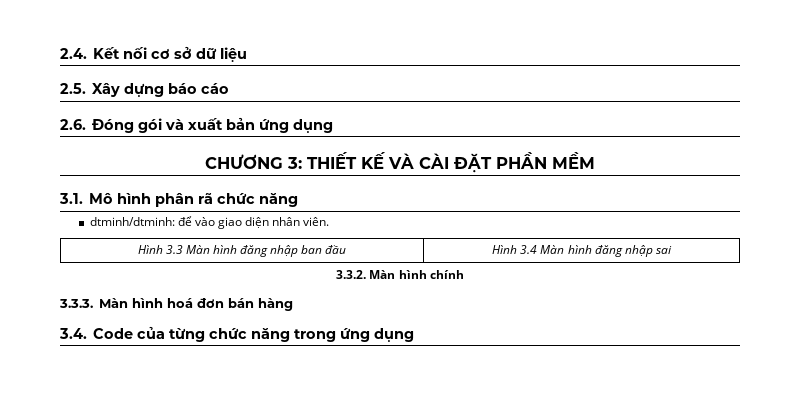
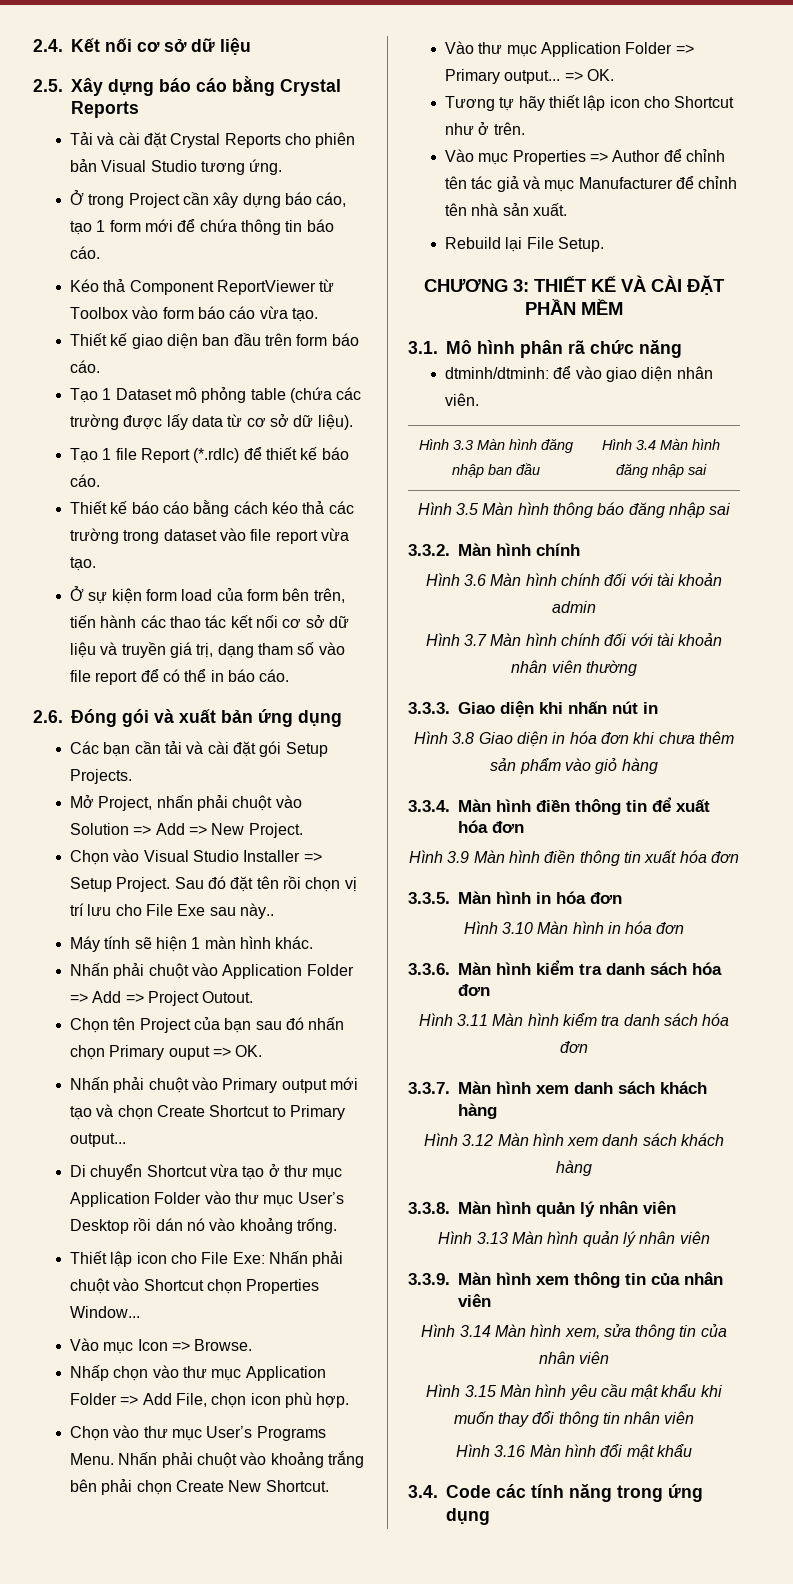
- 2.5. Xây dựng báo cáo
+ 2.5. Xây dựng báo cáo bằng Crystal Reports
+ Tải và cài đặt Crystal Reports cho phiên bản Visual Studio tương ứng.
+ Ở trong Project cần xây dựng báo cáo, tạo 1 form mới để chứa thông tin báo cáo.
+ Kéo thả Component ReportViewer từ Toolbox vào form báo cáo vừa tạo.
+ Thiết kế giao diện ban đầu trên form báo cáo.
+ Tạo 1 Dataset mô phỏng table (chứa các trường được lấy data từ cơ sở dữ liệu).
+ Tạo 1 file Report (*.rdlc) để thiết kế báo cáo.
+ Thiết kế báo cáo bằng cách kéo thả các trường trong dataset vào file report vừa tạo.
+ Ở sự kiện form load của form bên trên, tiến hành các thao tác kết nối cơ sở dữ liệu và truyền giá trị, dạng tham số vào file report để có thể in báo cáo.
+ Các bạn cần tải và cài đặt gói Setup Projects.
+ Mở Project, nhấn phải chuột vào Solution => Add => New Project.
+ Chọn vào Visual Studio Installer => Setup Project. Sau đó đặt tên rồi chọn vị trí lưu cho File Exe sau này..
+ Máy tính sẽ hiện 1 màn hình khác.
+ Nhấn phải chuột vào Application Folder => Add => Project Outout.
+ Chọn tên Project của bạn sau đó nhấn chọn Primary ouput => OK.
+ Nhấn phải chuột vào Primary output mới tạo và chọn Create Shortcut to Primary output...
+ Di chuyển Shortcut vừa tạo ở thư mục Application Folder vào thư mục User’s Desktop rồi dán nó vào khoảng trống.
+ Thiết lập icon cho File Exe: Nhấn phải chuột vào Shortcut chọn Properties Window...
+ Vào mục Icon => Browse.
+ Nhấp chọn vào thư mục Application Folder => Add File, chọn icon phù hợp.
+ Chọn vào thư mục User’s Programs Menu. Nhấn phải chuột vào khoảng trắng bên phải chọn Create New Shortcut.
+ Vào thư mục Application Folder => Primary output... => OK.
+ Tương tự hãy thiết lập icon cho Shortcut như ở trên.
+ Vào mục Properties => Author để chỉnh tên tác giả và mục Manufacturer để chỉnh tên nhà sản xuất.
+ Rebuild lại File Setup.
+ Hình 3.5 Màn hình thông báo đăng nhập sai
  3.3.2. Màn hình chính
- 3.3.3. Màn hình hoá đơn bán hàng
- 3.4. Code của từng chức năng trong ứng dụng
+ Hình 3.6 Màn hình chính đối với tài khoản admin
+ Hình 3.7 Màn hình chính đối với tài khoản nhân viên thường
+ 3.3.3. Giao diện khi nhấn nút in
+ Hình 3.8 Giao diện in hóa đơn khi chưa thêm sản phẩm vào giỏ hàng
+ 3.3.4. Màn hình điền thông tin để xuất hóa đơn
+ Hình 3.9 Màn hình điền thông tin xuất hóa đơn
+ 3.3.5. Màn hình in hóa đơn
+ Hình 3.10 Màn hình in hóa đơn
+ 3.3.6. Màn hình kiểm tra danh sách hóa đơn
+ Hình 3.11 Màn hình kiểm tra danh sách hóa đơn
+ 3.3.7. Màn hình xem danh sách khách hàng
+ Hình 3.12 Màn hình xem danh sách khách hàng
+ 3.3.8. Màn hình quản lý nhân viên
+ Hình 3.13 Màn hình quản lý nhân viên
+ 3.3.9. Màn hình xem thông tin của nhân viên
+ Hình 3.14 Màn hình xem, sửa thông tin của nhân viên
+ Hình 3.15 Màn hình yêu cầu mật khẩu khi muốn thay đổi thông tin nhân viên
+ Hình 3.16 Màn hình đổi mật khẩu
+ 3.4. Code các tính năng trong ứng dụng

